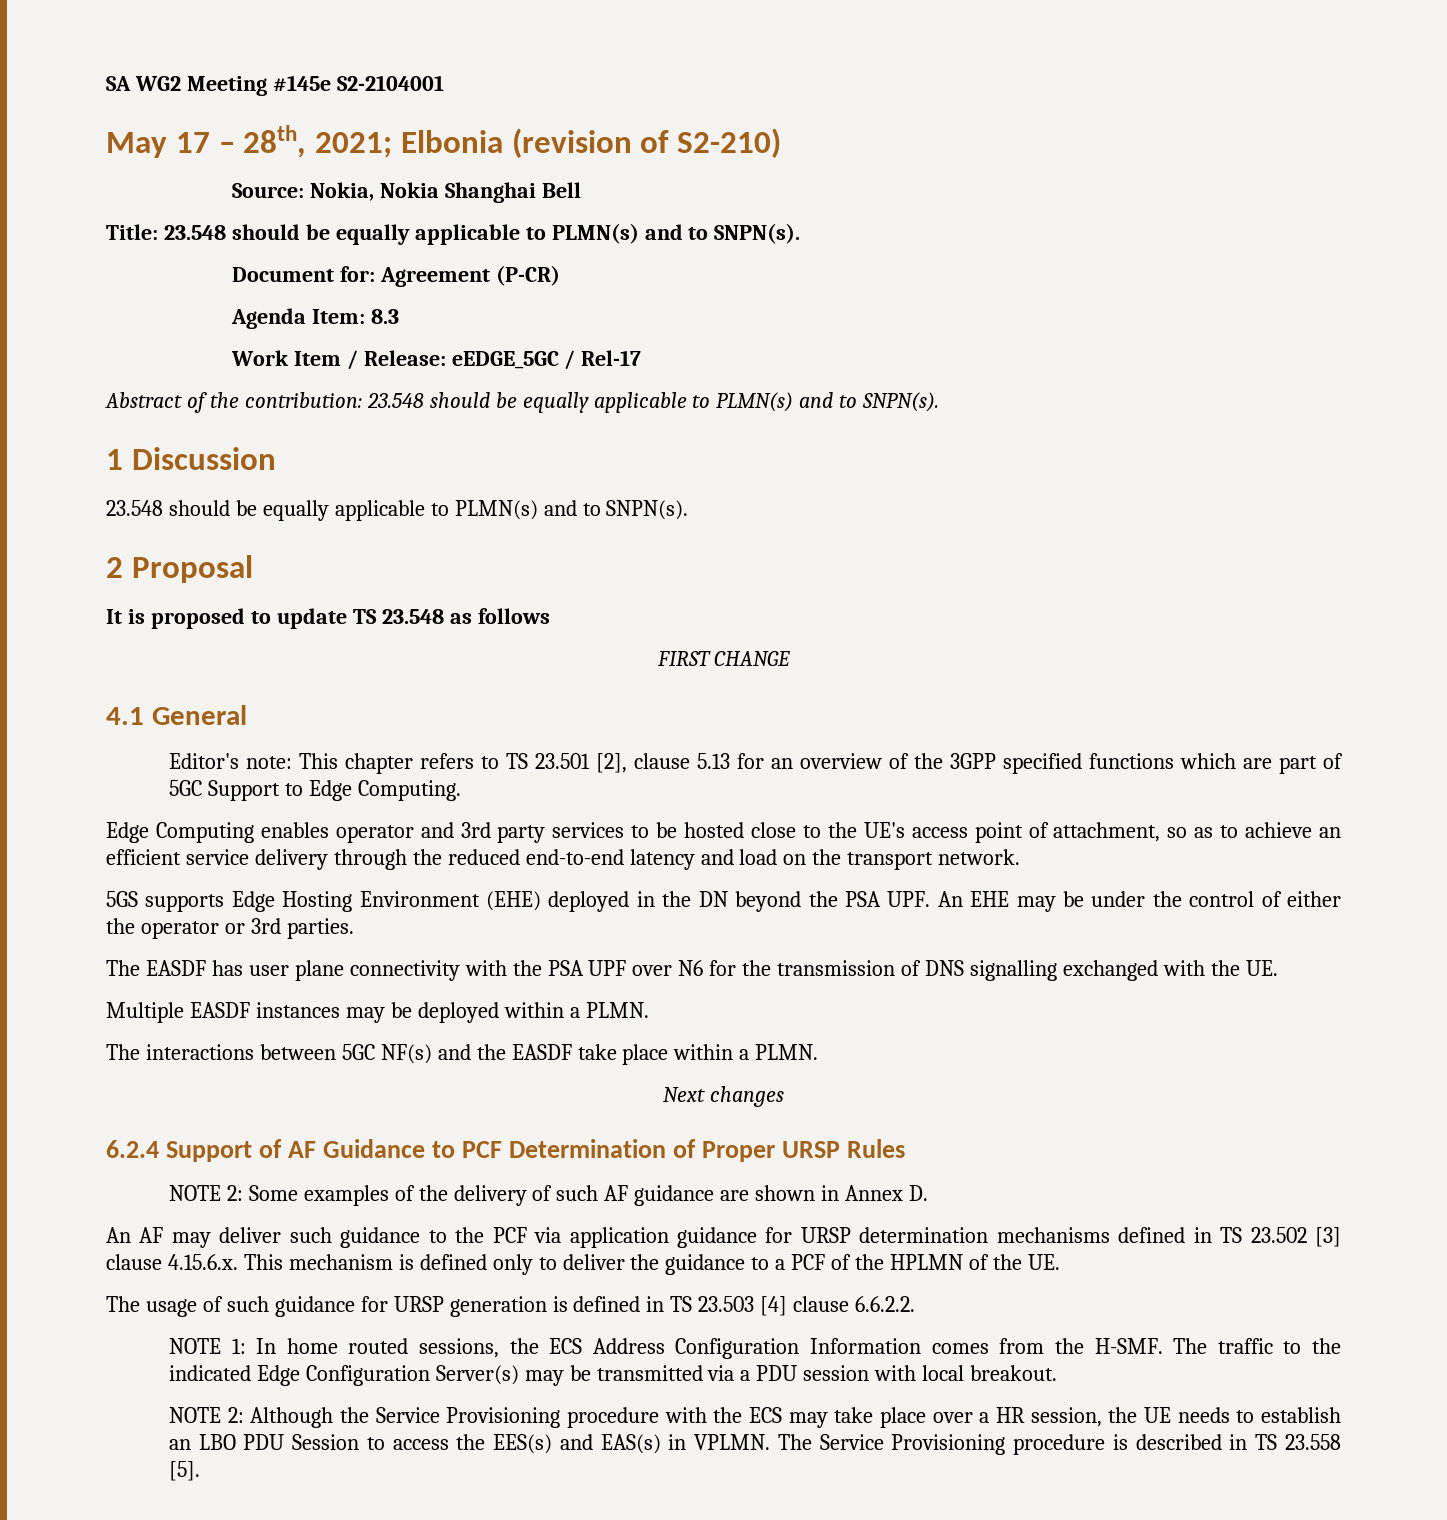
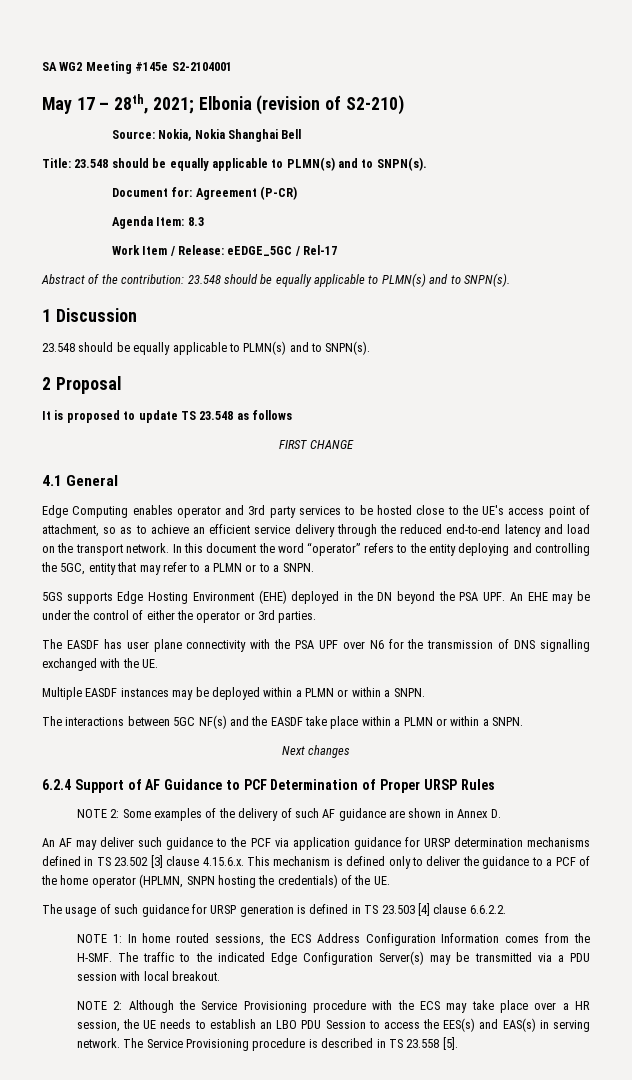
- Editor's note: This chapter refers to TS 23.501 [2], clause 5.13 for an overview of the 3GPP specified functions which are part of 5GC Support to Edge Computing.
+ In this document the word “operator” refers to the entity deploying and controlling the 5GC, entity that may refer to a PLMN or to a SNPN.
- Multiple EASDF instances may be deployed within a PLMN.
+ Multiple EASDF instances may be deployed within a PLMN or within a SNPN.
- The interactions between 5GC NF(s) and the EASDF take place within a PLMN.
+ The interactions between 5GC NF(s) and the EASDF take place within a PLMN or within a SNPN.
- An AF may deliver such guidance to the PCF via application guidance for URSP determination mechanisms defined in TS 23.502 [3] clause 4.15.6.x. This mechanism is defined only to deliver the guidance to a PCF of the HPLMN of the UE.
+ An AF may deliver such guidance to the PCF via application guidance for URSP determination mechanisms defined in TS 23.502 [3] clause 4.15.6.x. This mechanism is defined only to deliver the guidance to a PCF of the home operator (HPLMN, SNPN hosting the credentials) of the UE.
- NOTE 2: Although the Service Provisioning procedure with the ECS may take place over a HR session, the UE needs to establish an LBO PDU Session to access the EES(s) and EAS(s) in VPLMN.
+ NOTE 2: Although the Service Provisioning procedure with the ECS may take place over a HR session, the UE needs to establish an LBO PDU Session to access the EES(s) and EAS(s) in serving network.

